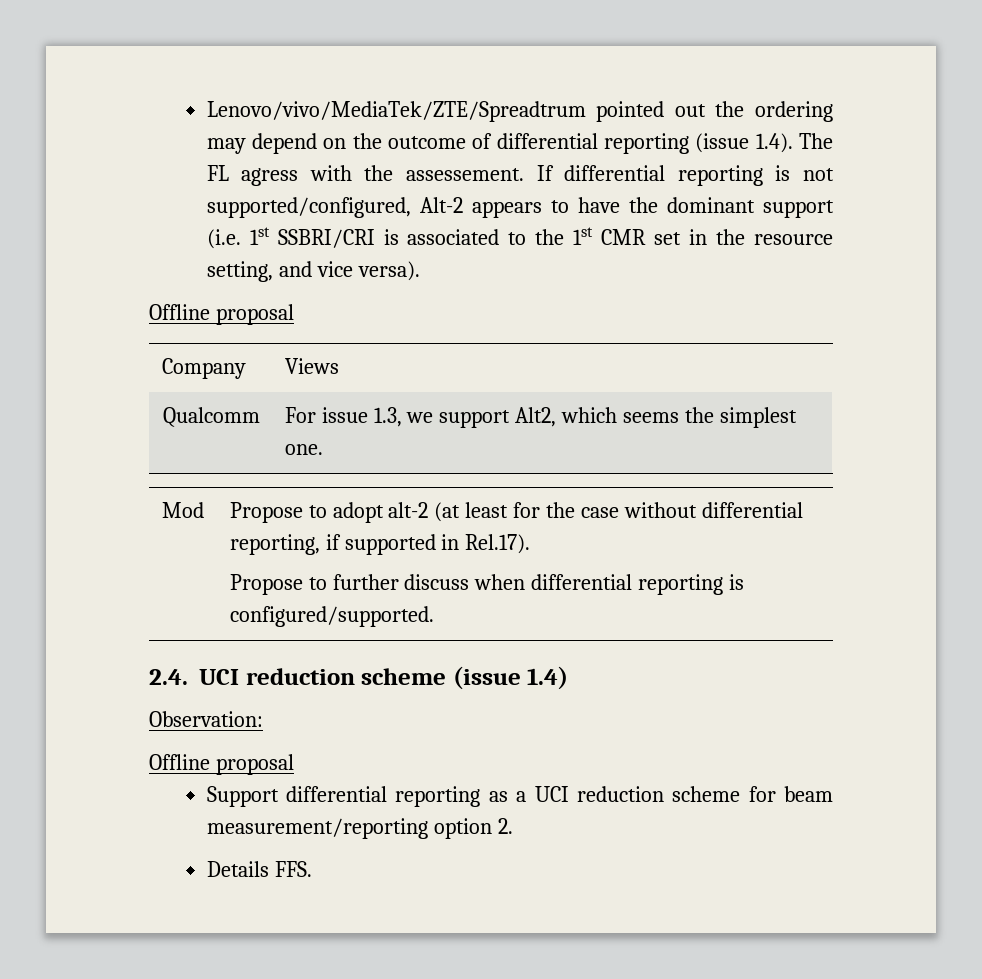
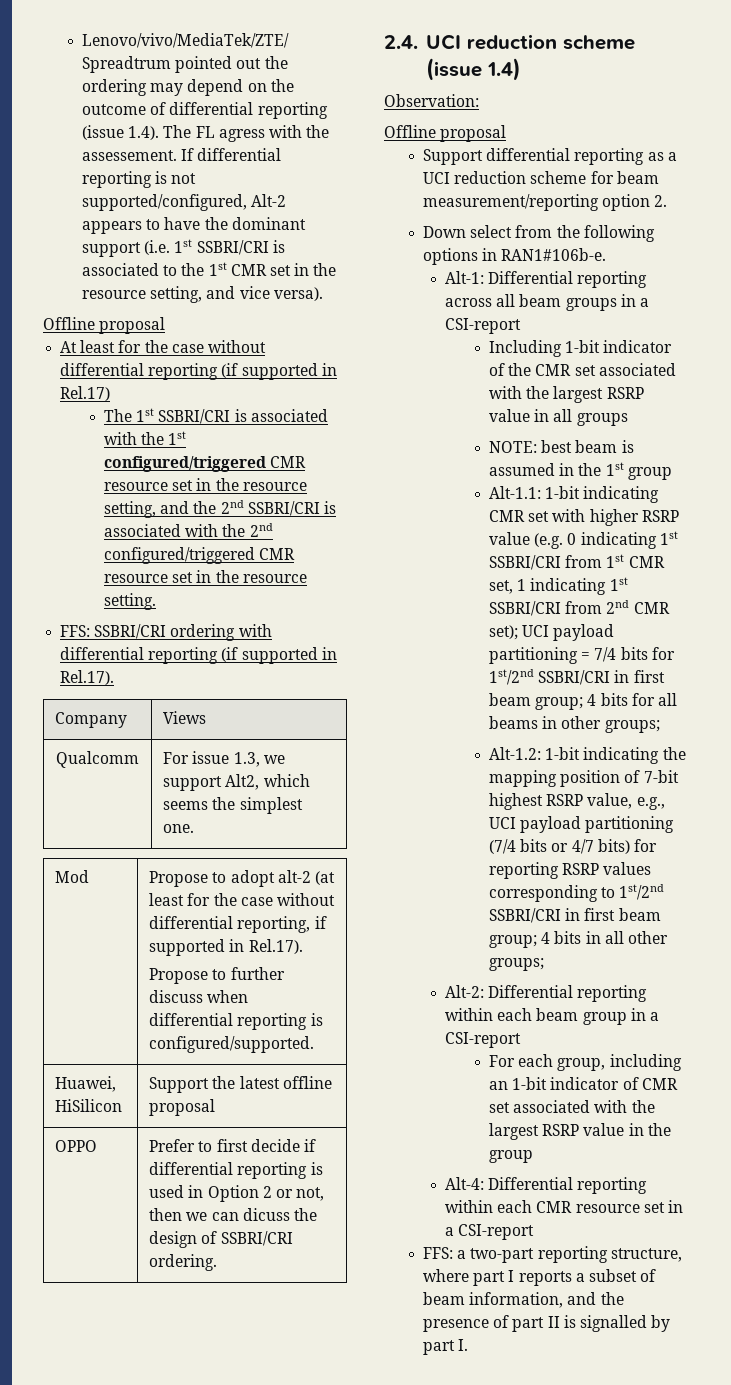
+ At least for the case without differential reporting (if supported in Rel.17)
+ The 1st SSBRI/CRI is associated with the 1st configured/triggered CMR resource set in the resource setting, and the 2nd SSBRI/CRI is associated with the 2nd configured/triggered CMR resource set in the resource setting.
+ FFS: SSBRI/CRI ordering with differential reporting (if supported in Rel.17).
+ Huawei, HiSilicon | Support the latest offline proposal
+ OPPO | Prefer to first decide if differential reporting is used in Option 2 or not, then we can dicuss the design of SSBRI/CRI ordering.
- Details FFS.
+ Down select from the following options in RAN1#106b-e.
+ Alt-1: Differential reporting across all beam groups in a CSI-report
+ Including 1-bit indicator of the CMR set associated with the largest RSRP value in all groups
+ NOTE: best beam is assumed in the 1st group
+ Alt-1.1: 1-bit indicating CMR set with higher RSRP value (e.g. 0 indicating 1st SSBRI/CRI from 1st CMR set, 1 indicating 1st SSBRI/CRI from 2nd CMR set); UCI payload partitioning = 7/4 bits for 1st/2nd SSBRI/CRI in first beam group; 4 bits for all beams in other groups;
+ Alt-1.2: 1-bit indicating the mapping position of 7-bit highest RSRP value, e.g., UCI payload partitioning (7/4 bits or 4/7 bits) for reporting RSRP values corresponding to 1st/2nd SSBRI/CRI in first beam group; 4 bits in all other groups;
+ Alt-2: Differential reporting within each beam group in a CSI-report
+ For each group, including an 1-bit indicator of CMR set associated with the largest RSRP value in the group
+ Alt-4: Differential reporting within each CMR resource set in a CSI-report
+ FFS: a two-part reporting structure, where part I reports a subset of beam information, and the presence of part II is signalled by part I.

